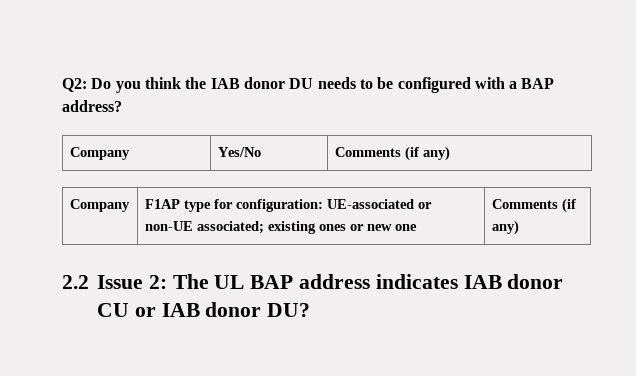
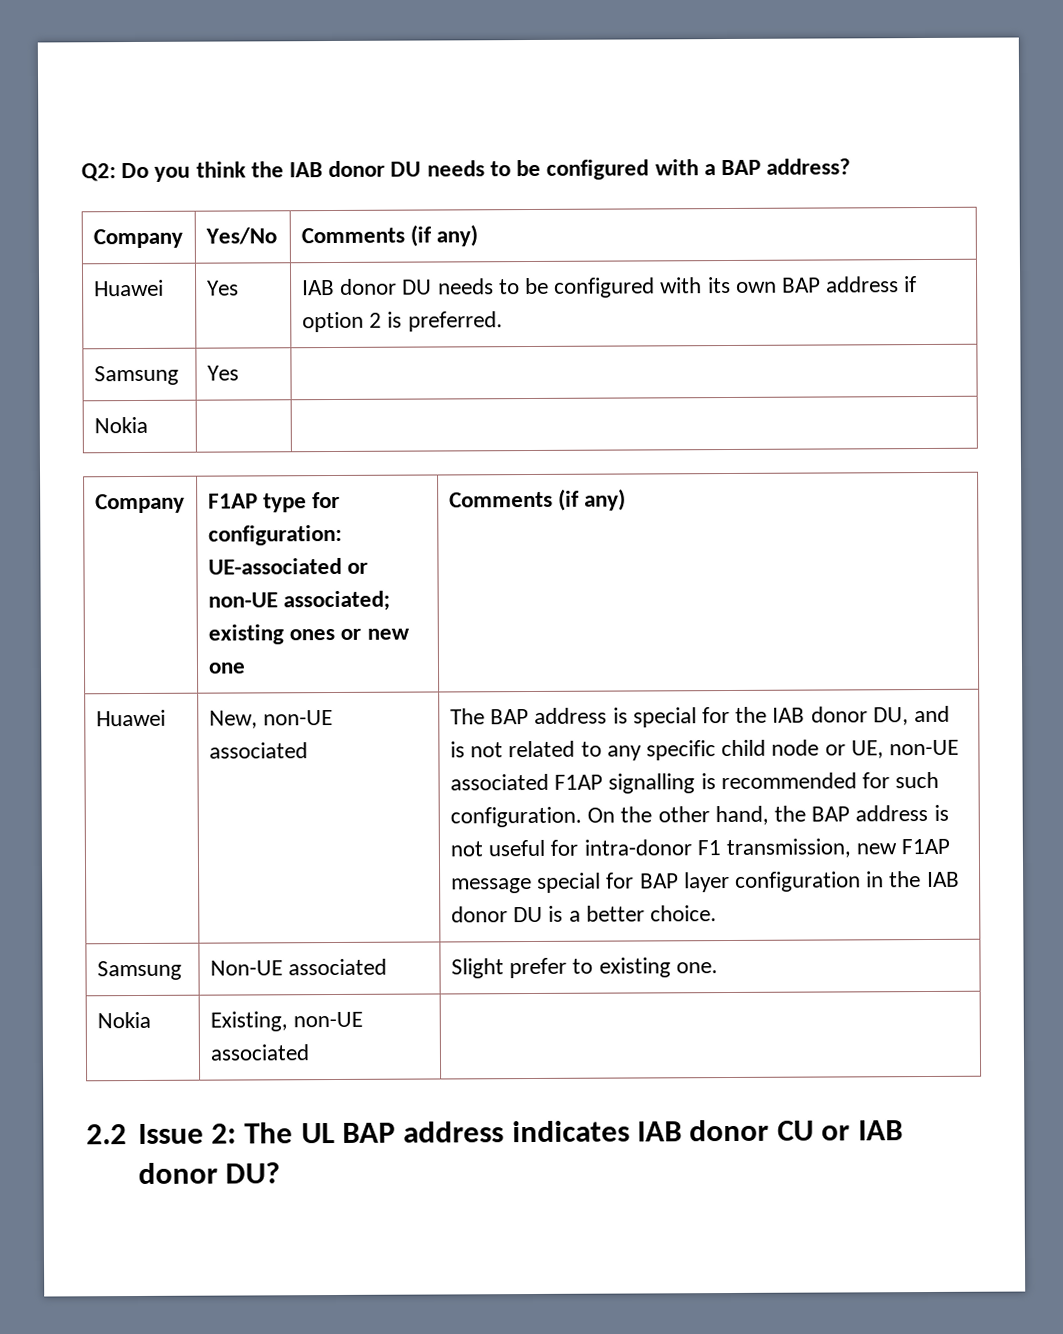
+ Huawei | Yes | IAB donor DU needs to be configured with its own BAP address if option 2 is preferred.
+ Samsung | Yes |
+ Nokia | |
+ Huawei | New, non-UE associated | The BAP address is special for the IAB donor DU, and is not related to any specific child node or UE, non-UE associated F1AP signalling is recommended for such configuration. On the other hand, the BAP address is not useful for intra-donor F1 transmission, new F1AP message special for BAP layer configuration in the IAB donor DU is a better choice.
+ Samsung | Non-UE associated | Slight prefer to existing one.
+ Nokia | Existing, non-UE associated |

